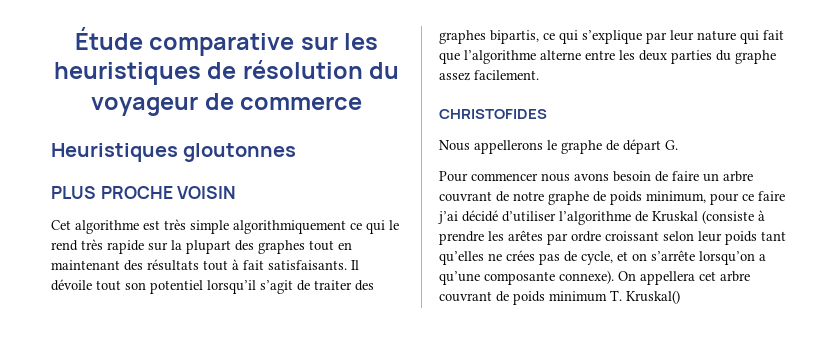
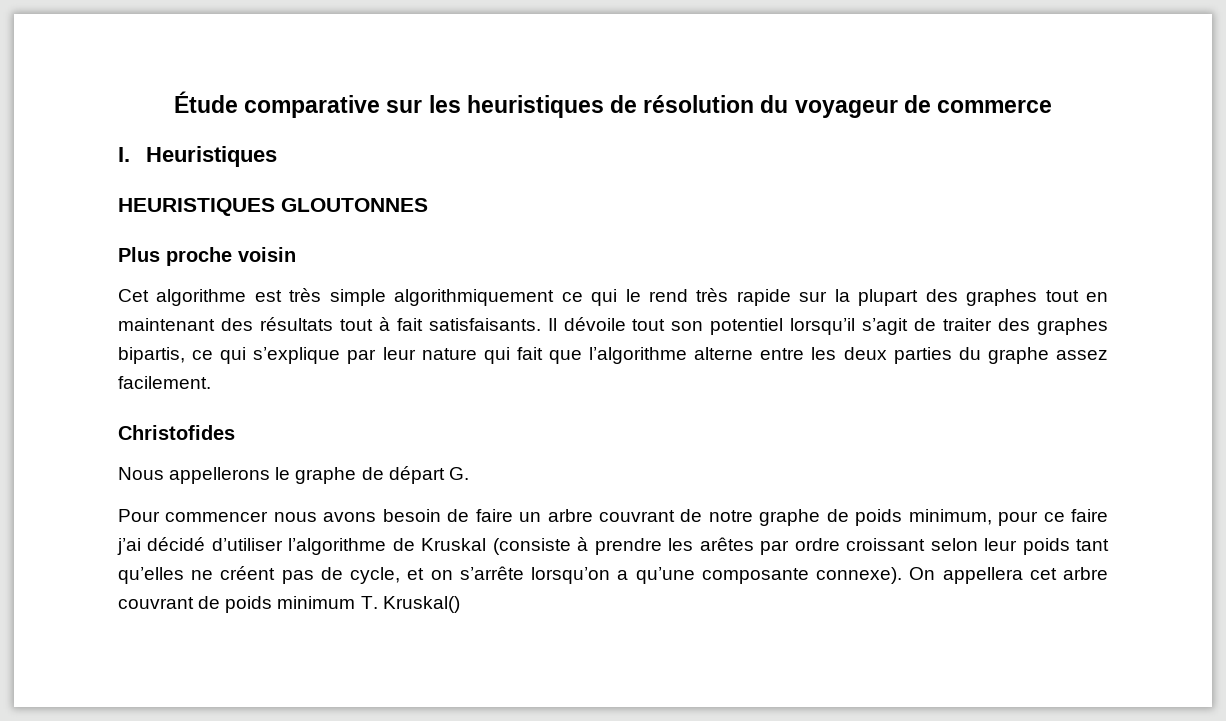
- Heuristiques gloutonnes
- PLUS PROCHE VOISIN
+ I. Heuristiques
+ HEURISTIQUES GLOUTONNES
+ Plus proche voisin
- CHRISTOFIDES
+ Christofides
- Pour commencer nous avons besoin de faire un arbre couvrant de notre graphe de poids minimum, pour ce faire j’ai décidé d’utiliser l’algorithme de Kruskal (consiste à prendre les arêtes par ordre croissant selon leur poids tant qu’elles ne crées pas de cycle, et on s’arrête lorsqu’on a qu’une composante connexe).
+ Pour commencer nous avons besoin de faire un arbre couvrant de notre graphe de poids minimum, pour ce faire j’ai décidé d’utiliser l’algorithme de Kruskal (consiste à prendre les arêtes par ordre croissant selon leur poids tant qu’elles ne créent pas de cycle, et on s’arrête lorsqu’on a qu’une composante connexe).

